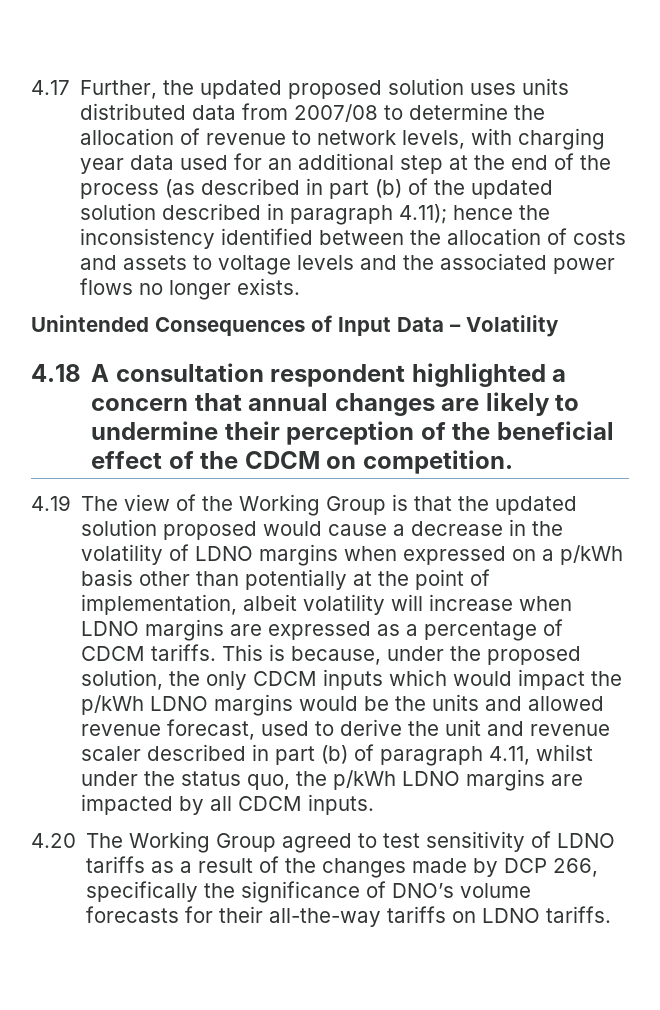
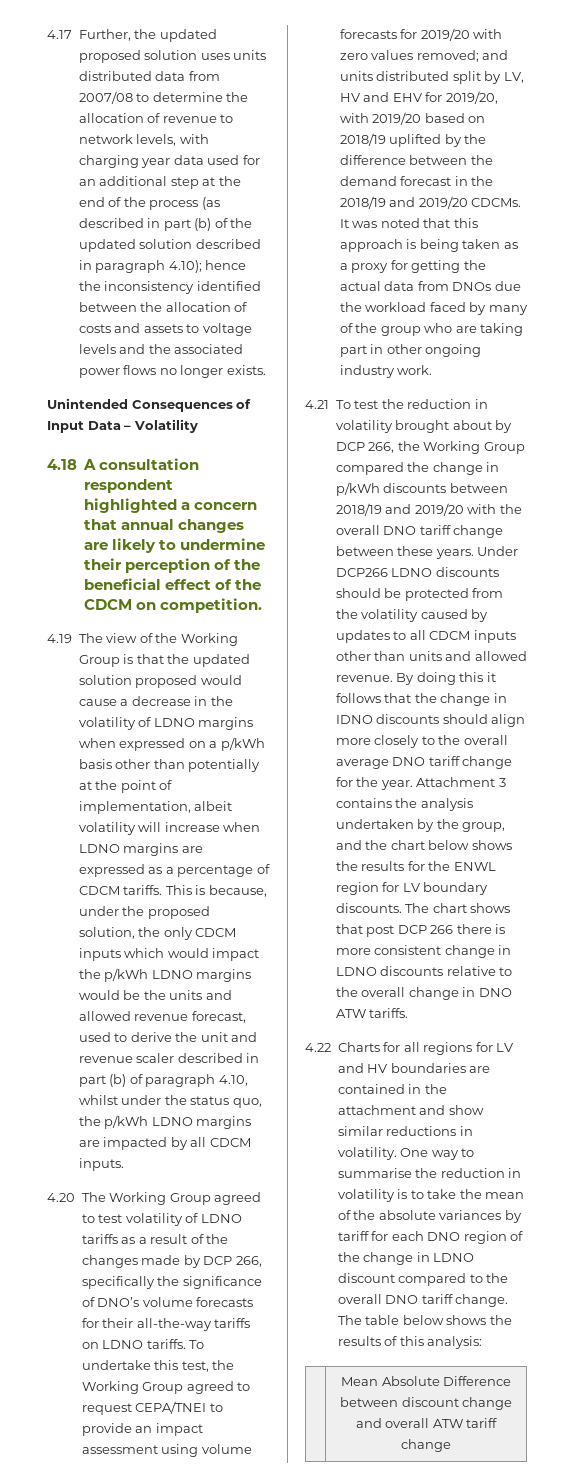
- 4.17 Further, the updated proposed solution uses units distributed data from 2007/08 to determine the allocation of revenue to network levels, with charging year data used for an additional step at the end of the process (as described in part (b) of the updated solution described in paragraph 4.11);
+ 4.17 Further, the updated proposed solution uses units distributed data from 2007/08 to determine the allocation of revenue to network levels, with charging year data used for an additional step at the end of the process (as described in part (b) of the updated solution described in paragraph 4.10);
- This is because, under the proposed solution, the only CDCM inputs which would impact the p/kWh LDNO margins would be the units and allowed revenue forecast, used to derive the unit and revenue scaler described in part (b) of paragraph 4.11, whilst under the status quo, the p/kWh LDNO margins are impacted by all CDCM inputs.
+ This is because, under the proposed solution, the only CDCM inputs which would impact the p/kWh LDNO margins would be the units and allowed revenue forecast, used to derive the unit and revenue scaler described in part (b) of paragraph 4.10, whilst under the status quo, the p/kWh LDNO margins are impacted by all CDCM inputs.
- 4.20 The Working Group agreed to test sensitivity of LDNO tariffs as a result of the changes made by DCP 266, specifically the significance of DNO’s volume forecasts for their all-the-way tariffs on LDNO tariffs.
+ 4.20 The Working Group agreed to test volatility of LDNO tariffs as a result of the changes made by DCP 266, specifically the significance of DNO’s volume forecasts for their all-the-way tariffs on LDNO tariffs.
+ To undertake this test, the Working Group agreed to request CEPA/TNEI to provide an impact assessment using volume forecasts for 2019/20 with zero values removed; and units distributed split by LV, HV and EHV for 2019/20, with 2019/20 based on 2018/19 uplifted by the difference between the demand forecast in the 2018/19 and 2019/20 CDCMs. It was noted that this approach is being taken as a proxy for getting the actual data from DNOs due the workload faced by many of the group who are taking part in other ongoing industry work.
+ 4.21 To test the reduction in volatility brought about by DCP 266, the Working Group compared the change in p/kWh discounts between 2018/19 and 2019/20 with the overall DNO tariff change between these years. Under DCP266 LDNO discounts should be protected from the volatility caused by updates to all CDCM inputs other than units and allowed revenue. By doing this it follows that the change in IDNO discounts should align more closely to the overall average DNO tariff change for the year. Attachment 3 contains the analysis undertaken by the group, and the chart below shows the results for the ENWL region for LV boundary discounts. The chart shows that post DCP 266 there is more consistent change in LDNO discounts relative to the overall change in DNO ATW tariffs.
+ 4.22 Charts for all regions for LV and HV boundaries are contained in the attachment and show similar reductions in volatility. One way to summarise the reduction in volatility is to take the mean of the absolute variances by tariff for each DNO region of the change in LDNO discount compared to the overall DNO tariff change. The table below shows the results of this analysis:
+ | Mean Absolute Difference between discount change and overall ATW tariff change

